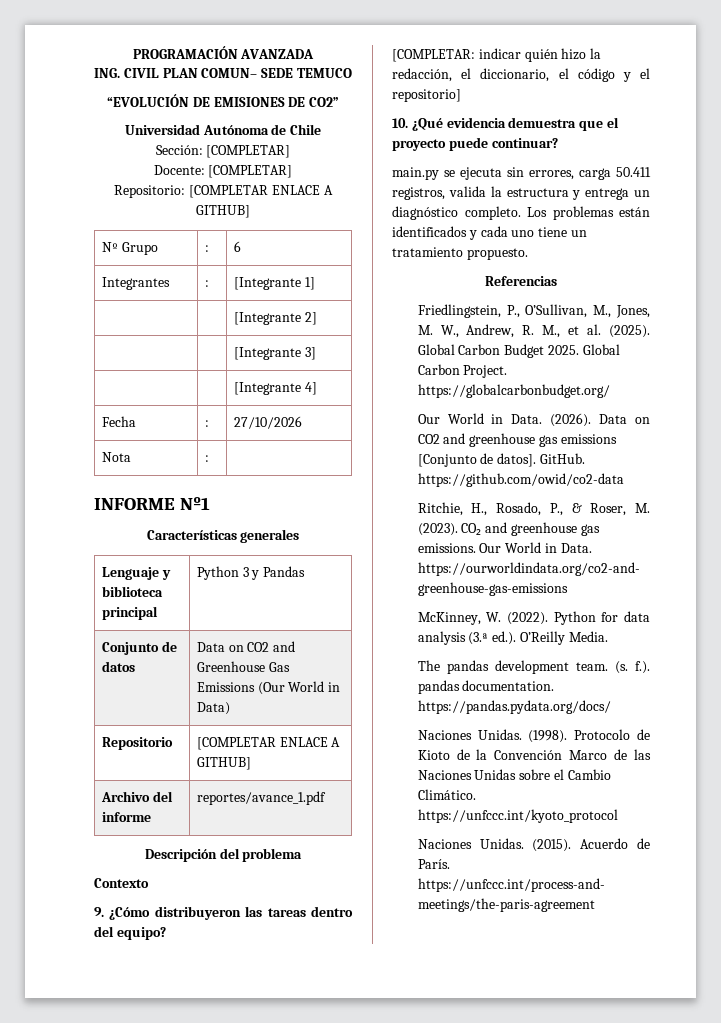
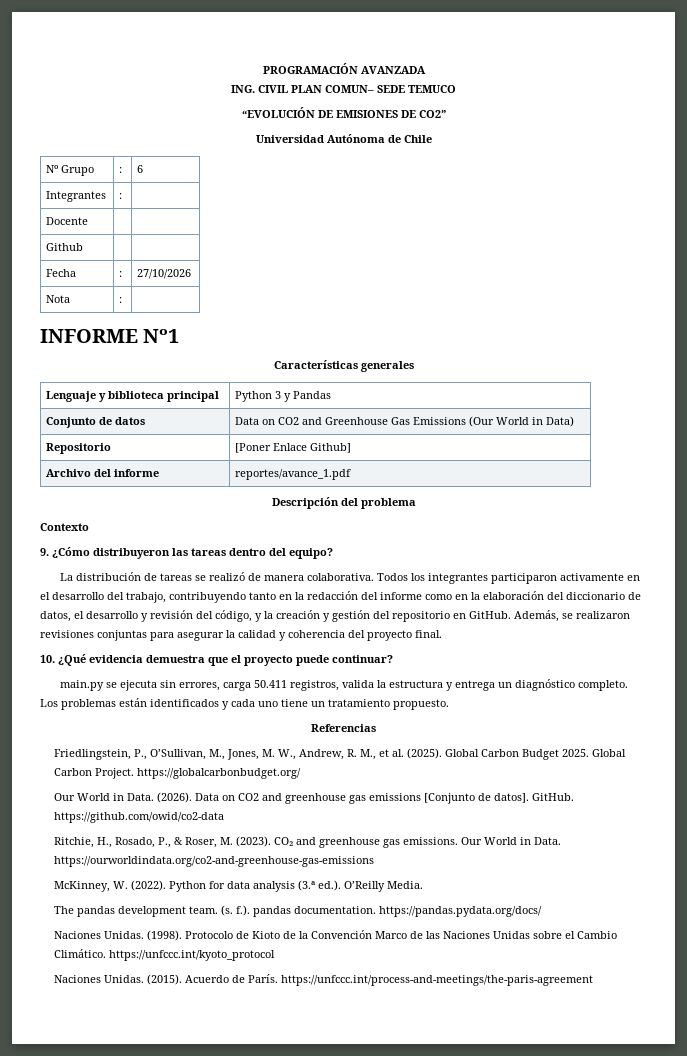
- Sección: [COMPLETAR]
- Docente: [COMPLETAR]
- Repositorio: [COMPLETAR ENLACE A GITHUB]
- Integrantes | : | [Integrante 1]
- | | [Integrante 2]
- | | [Integrante 3]
- | | [Integrante 4]
+ Integrantes | : |
+ Docente | |
+ Github | |
- Repositorio | [COMPLETAR ENLACE A GITHUB]
+ Repositorio | [Poner Enlace Github]
- [COMPLETAR: indicar quién hizo la redacción, el diccionario, el código y el repositorio]
+ La distribución de tareas se realizó de manera colaborativa. Todos los integrantes participaron activamente en el desarrollo del trabajo, contribuyendo tanto en la redacción del informe como en la elaboración del diccionario de datos, el desarrollo y revisión del código, y la creación y gestión del repositorio en GitHub. Además, se realizaron revisiones conjuntas para asegurar la calidad y coherencia del proyecto final.

